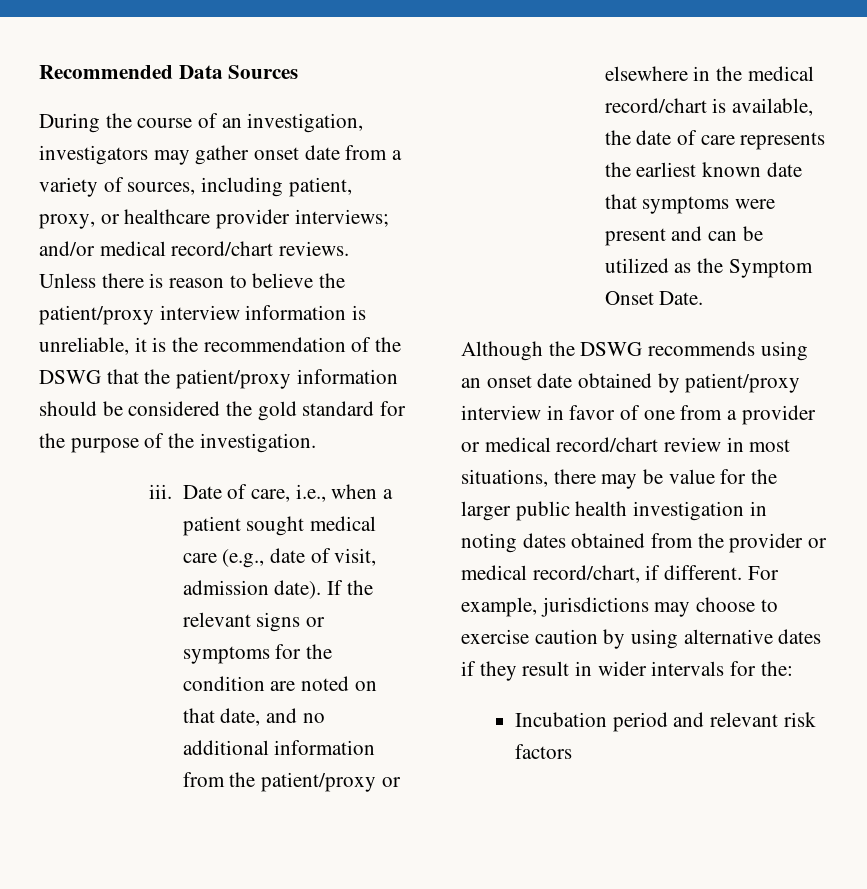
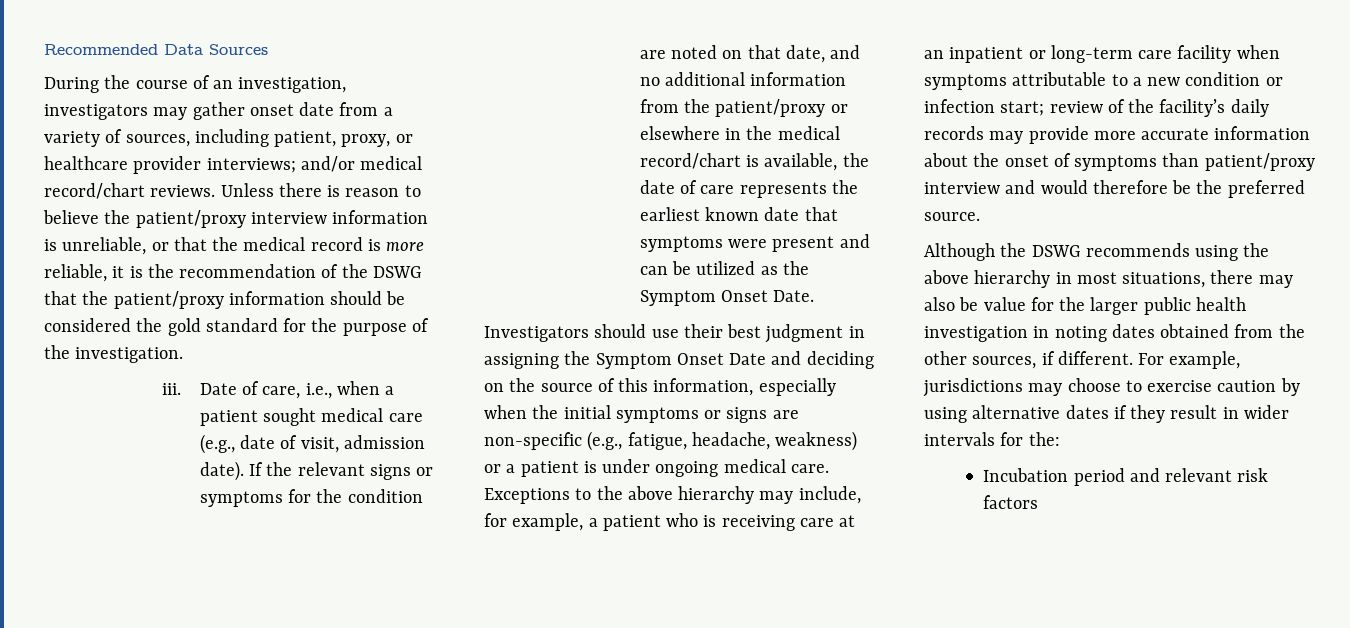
- Unless there is reason to believe the patient/proxy interview information is unreliable, it is the recommendation of the DSWG that the patient/proxy information should be considered the gold standard for the purpose of the investigation.
+ Unless there is reason to believe the patient/proxy interview information is unreliable, or that the medical record is more reliable, it is the recommendation of the DSWG that the patient/proxy information should be considered the gold standard for the purpose of the investigation.
+ Investigators should use their best judgment in assigning the Symptom Onset Date and deciding on the source of this information, especially when the initial symptoms or signs are non-specific (e.g., fatigue, headache, weakness) or a patient is under ongoing medical care. Exceptions to the above hierarchy may include, for example, a patient who is receiving care at an inpatient or long-term care facility when symptoms attributable to a new condition or infection start; review of the facility’s daily records may provide more accurate information about the onset of symptoms than patient/proxy interview and would therefore be the preferred source.
- Although the DSWG recommends using an onset date obtained by patient/proxy interview in favor of one from a provider or medical record/chart review in most situations, there may be value for the larger public health investigation in noting dates obtained from the provider or medical record/chart, if different.
+ Although the DSWG recommends using the above hierarchy in most situations, there may also be value for the larger public health investigation in noting dates obtained from the other sources, if different.

